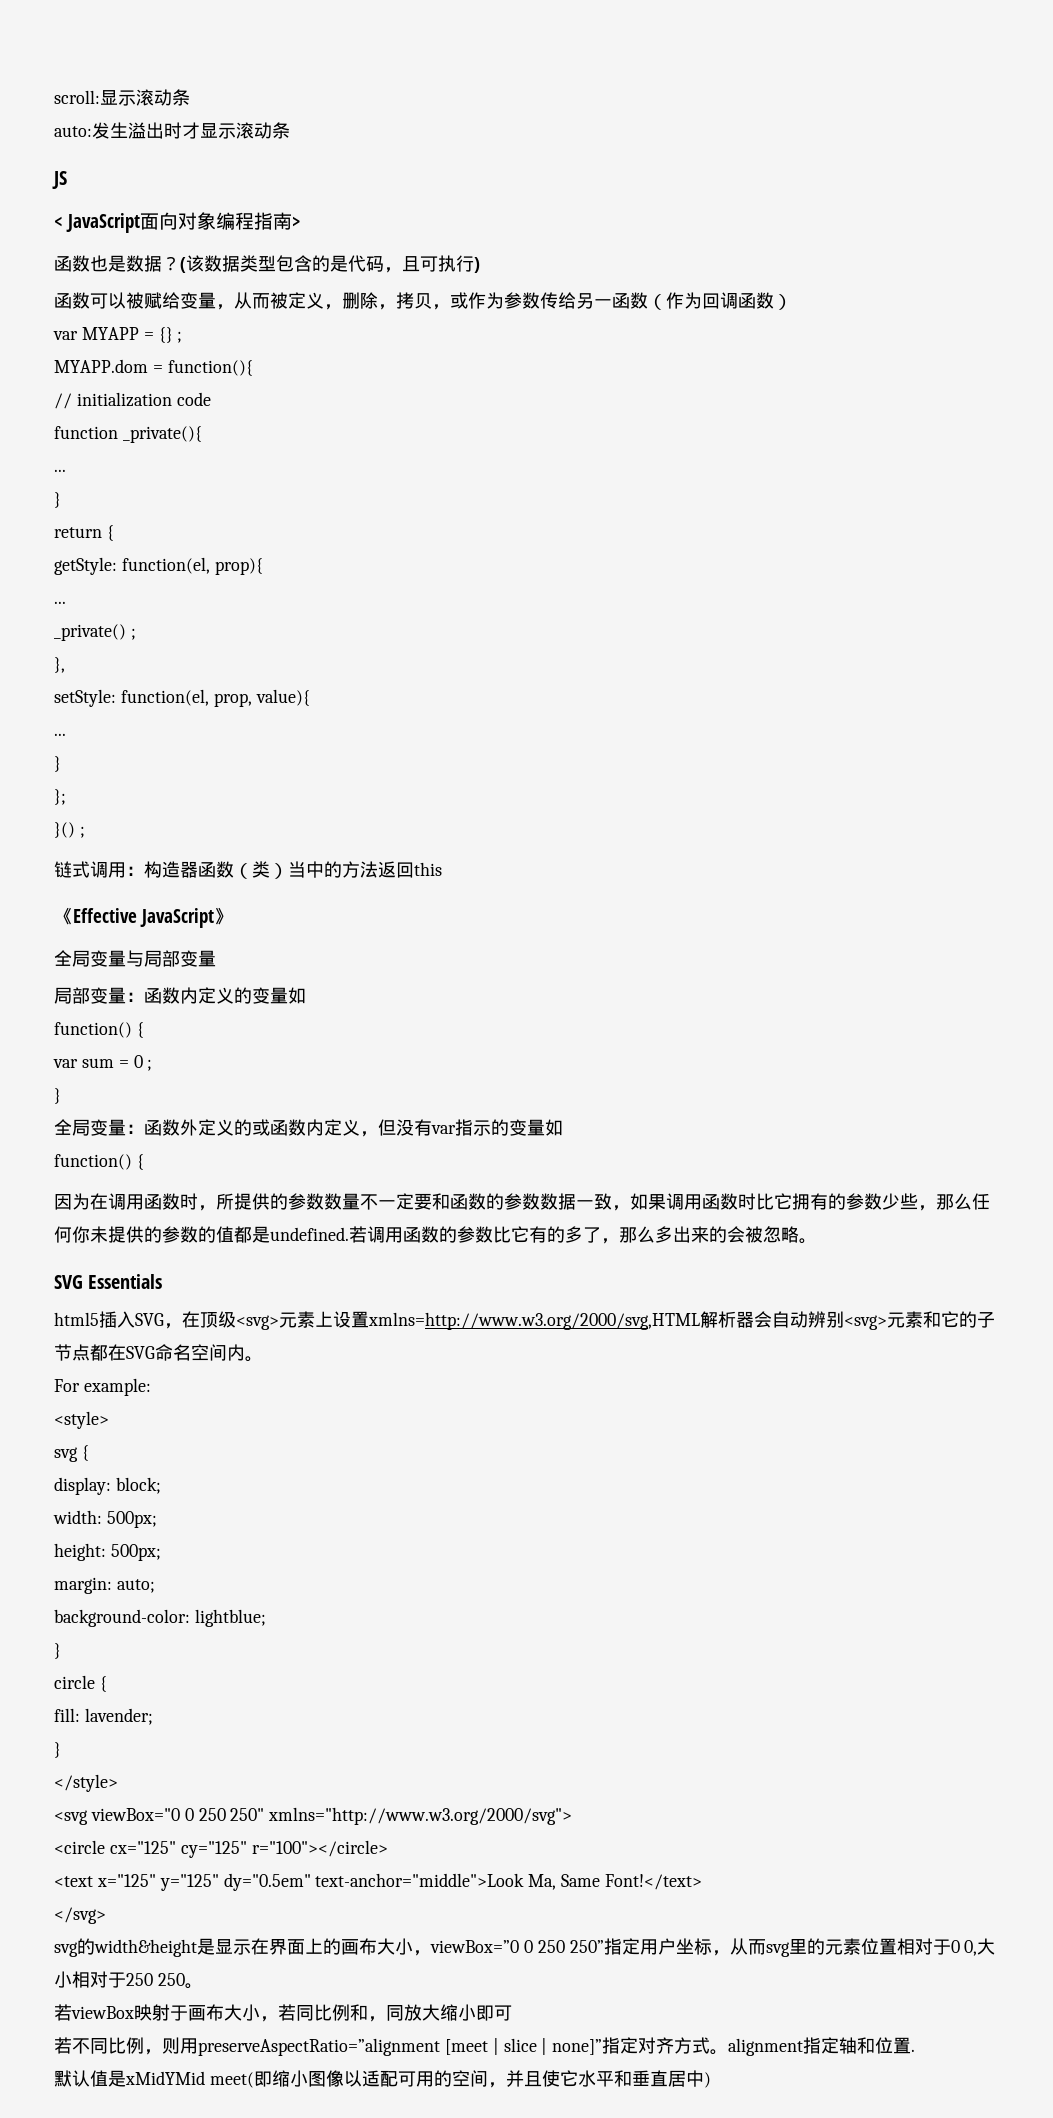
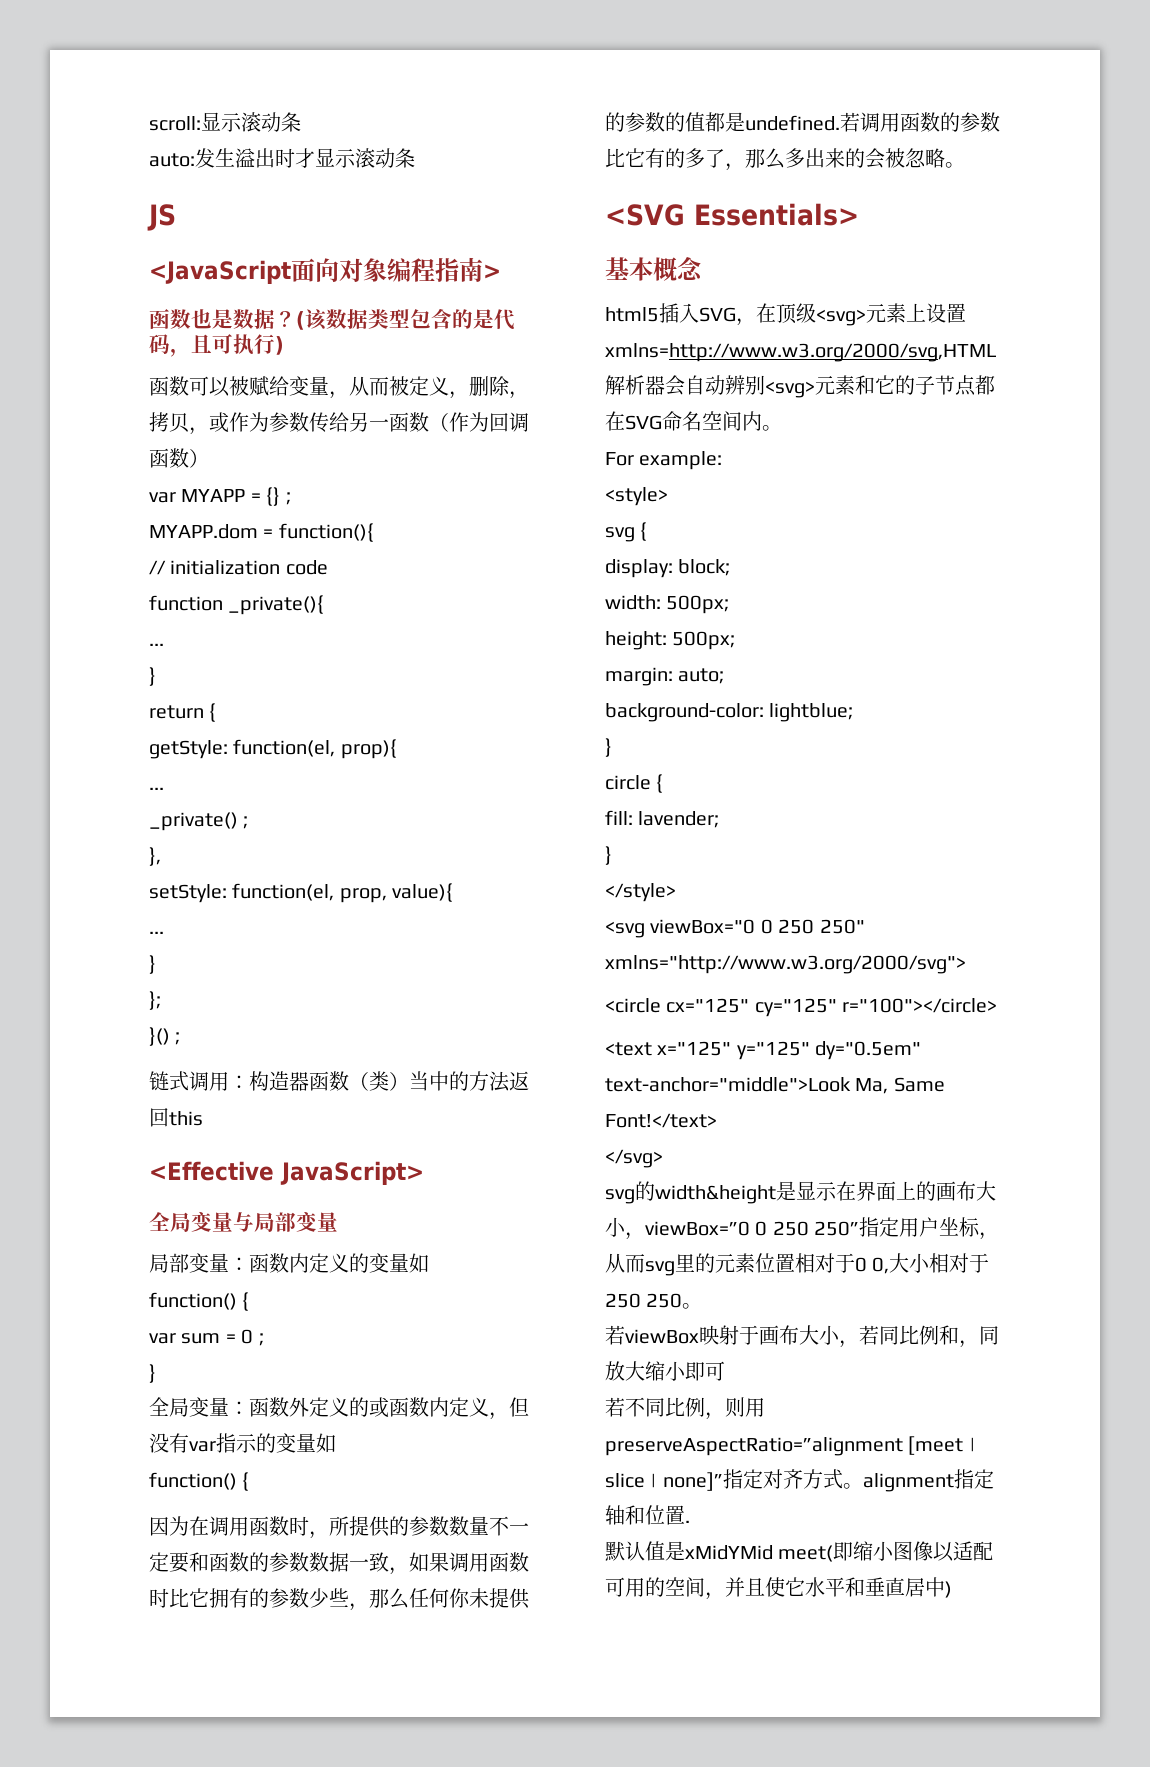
- < JavaScript面向对象编程指南>
+ <JavaScript面向对象编程指南>
- 《Effective JavaScript》
+ <Effective JavaScript>
- SVG Essentials
+ <SVG Essentials>
+ 基本概念

